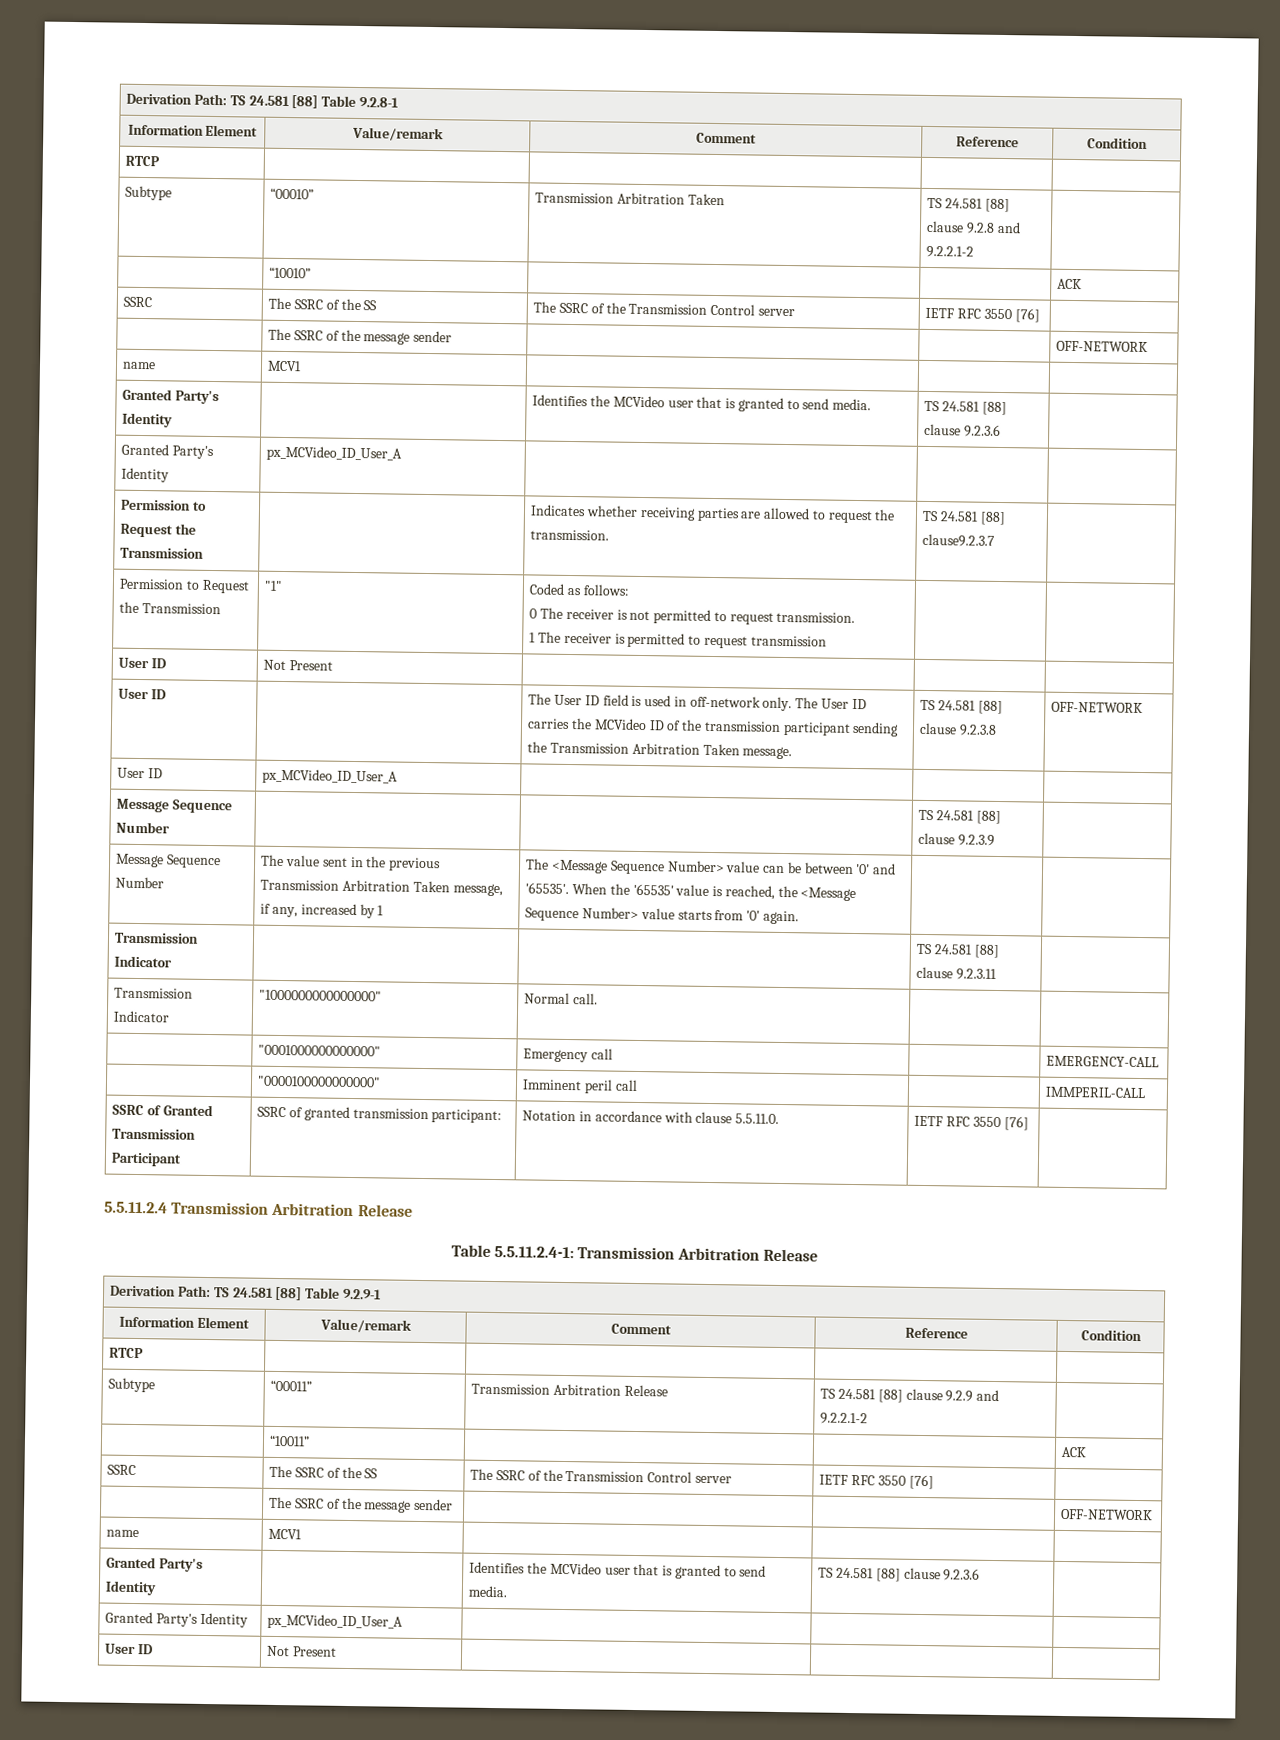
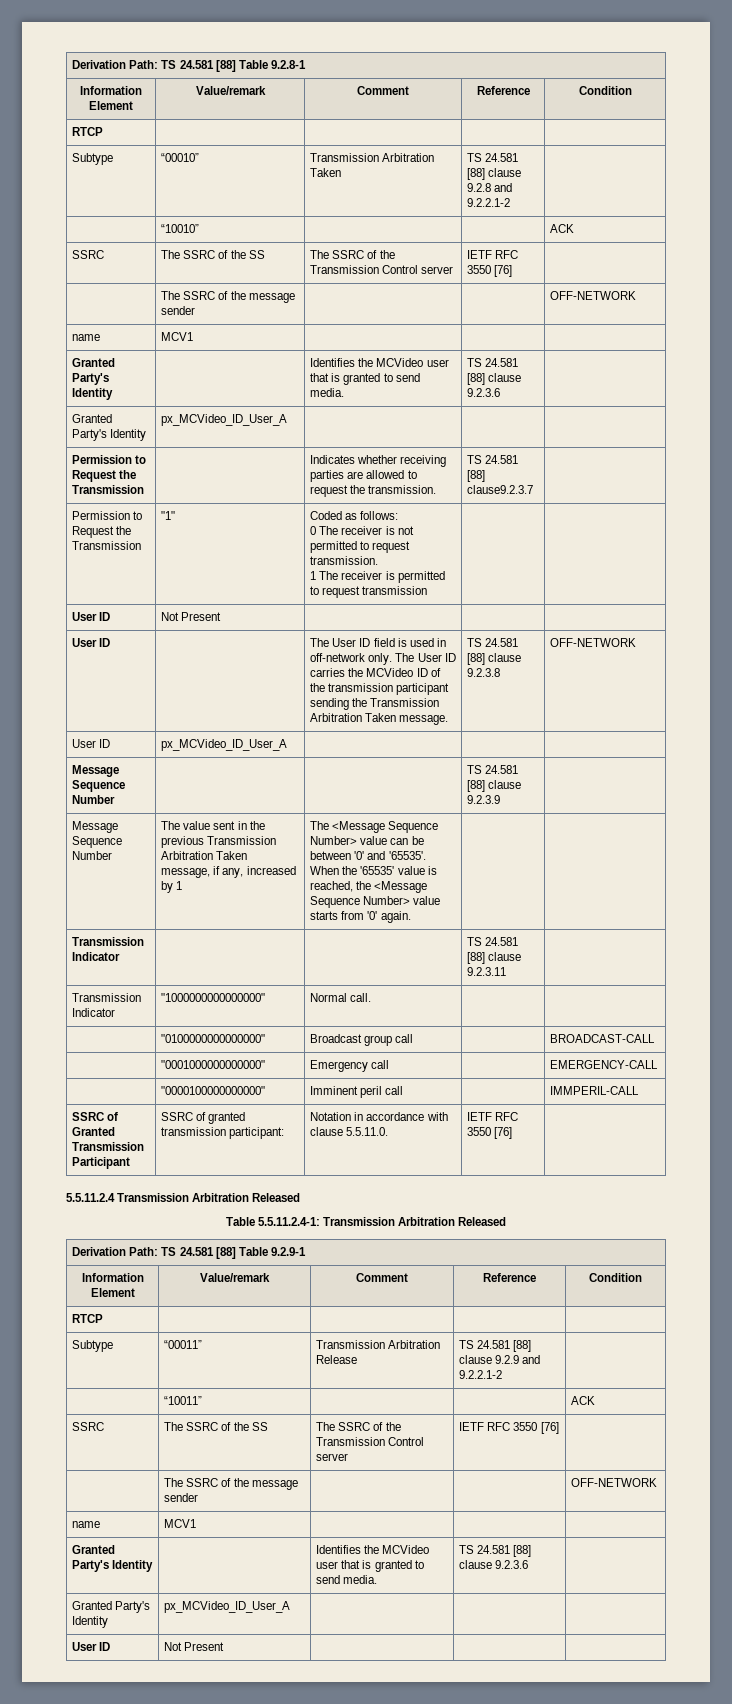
+ | "0100000000000000" | Broadcast group call | | BROADCAST-CALL
- 5.5.11.2.4 Transmission Arbitration Release
+ 5.5.11.2.4 Transmission Arbitration Released
- Table 5.5.11.2.4-1: Transmission Arbitration Release
+ Table 5.5.11.2.4-1: Transmission Arbitration Released

